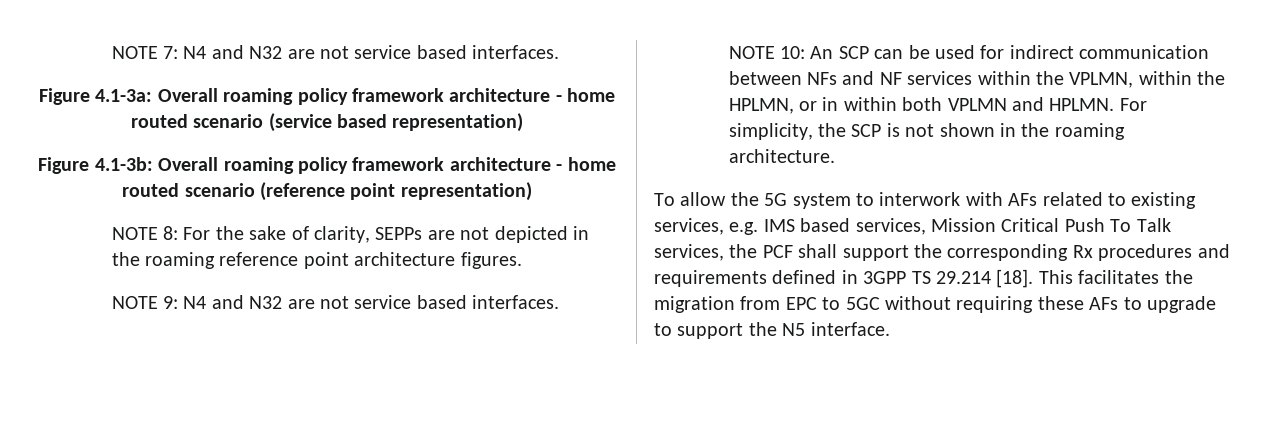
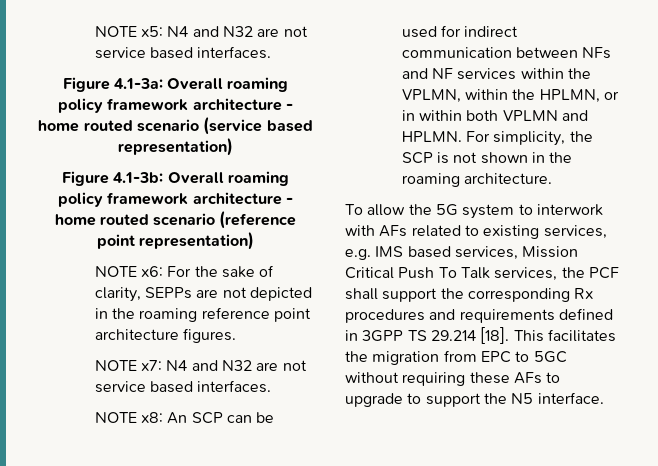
- NOTE 7: N4 and N32 are not service based interfaces.
+ NOTE x5: N4 and N32 are not service based interfaces.
- NOTE 8: For the sake of clarity, SEPPs are not depicted in the roaming reference point architecture figures.
+ NOTE x6: For the sake of clarity, SEPPs are not depicted in the roaming reference point architecture figures.
- NOTE 9: N4 and N32 are not service based interfaces.
+ NOTE x7: N4 and N32 are not service based interfaces.
- NOTE 10: An SCP can be used for indirect communication between NFs and NF services within the VPLMN, within the HPLMN, or in within both VPLMN and HPLMN.
+ NOTE x8: An SCP can be used for indirect communication between NFs and NF services within the VPLMN, within the HPLMN, or in within both VPLMN and HPLMN.

